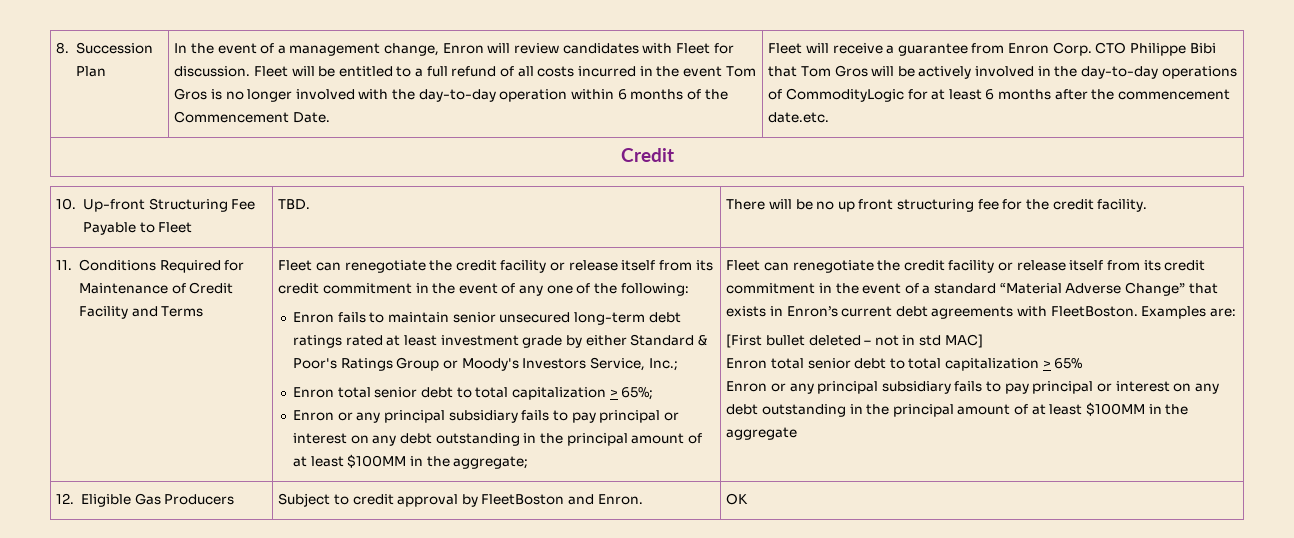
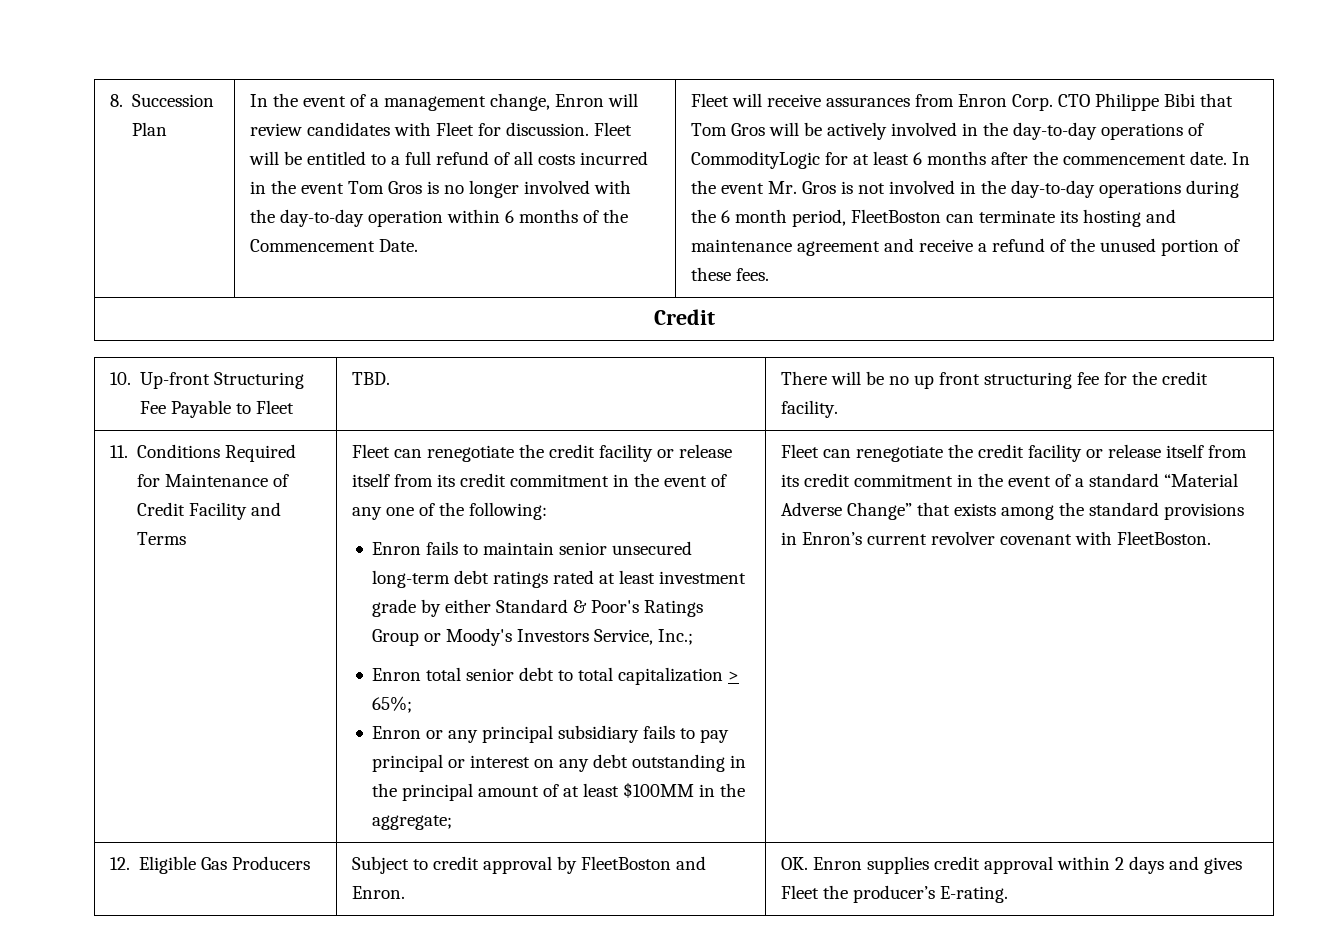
- Fleet will receive a guarantee from Enron Corp.
+ Fleet will receive assurances from Enron Corp.
- CTO Philippe Bibi that Tom Gros will be actively involved in the day-to-day operations of CommodityLogic for at least 6 months after the commencement date.etc.
+ CTO Philippe Bibi that Tom Gros will be actively involved in the day-to-day operations of CommodityLogic for at least 6 months after the commencement date. In the event Mr. Gros is not involved in the day-to-day operations during the 6 month period, FleetBoston can terminate its hosting and maintenance agreement and receive a refund of the unused portion of these fees.
- Fleet can renegotiate the credit facility or release itself from its credit commitment in the event of a standard “Material Adverse Change” that exists in Enron’s current debt agreements with FleetBoston. Examples are:
- [First bullet deleted – not in std MAC]
- Enron total senior debt to total capitalization > 65%
- Enron or any principal subsidiary fails to pay principal or interest on any debt outstanding in the principal amount of at least $100MM in the aggregate
+ Fleet can renegotiate the credit facility or release itself from its credit commitment in the event of a standard “Material Adverse Change” that exists among the standard provisions in Enron’s current revolver covenant with FleetBoston.
- 12. Eligible Gas Producers | Subject to credit approval by FleetBoston and Enron. | OK
+ 12. Eligible Gas Producers | Subject to credit approval by FleetBoston and Enron. | OK. Enron supplies credit approval within 2 days and gives Fleet the producer’s E-rating.

